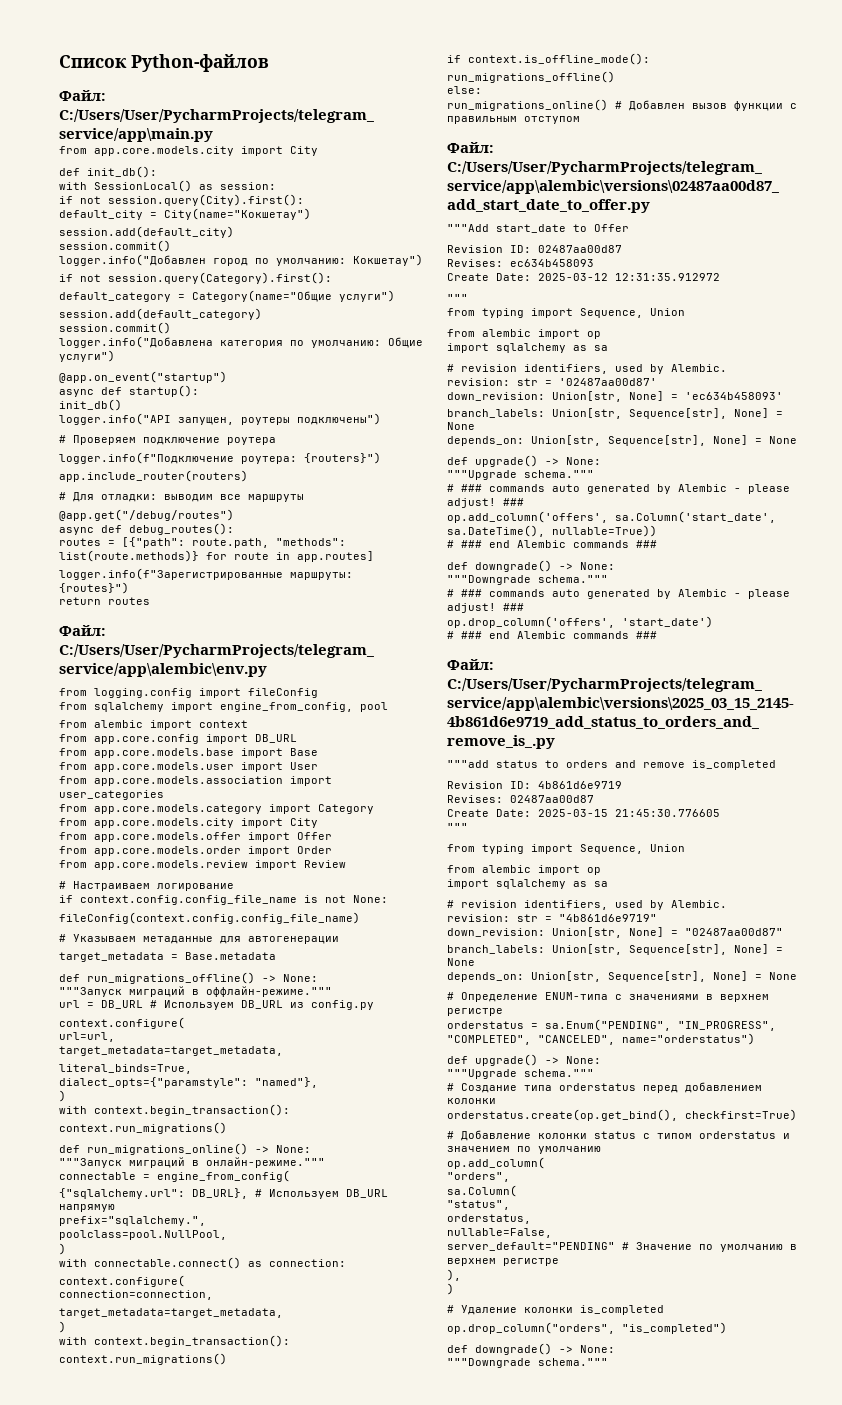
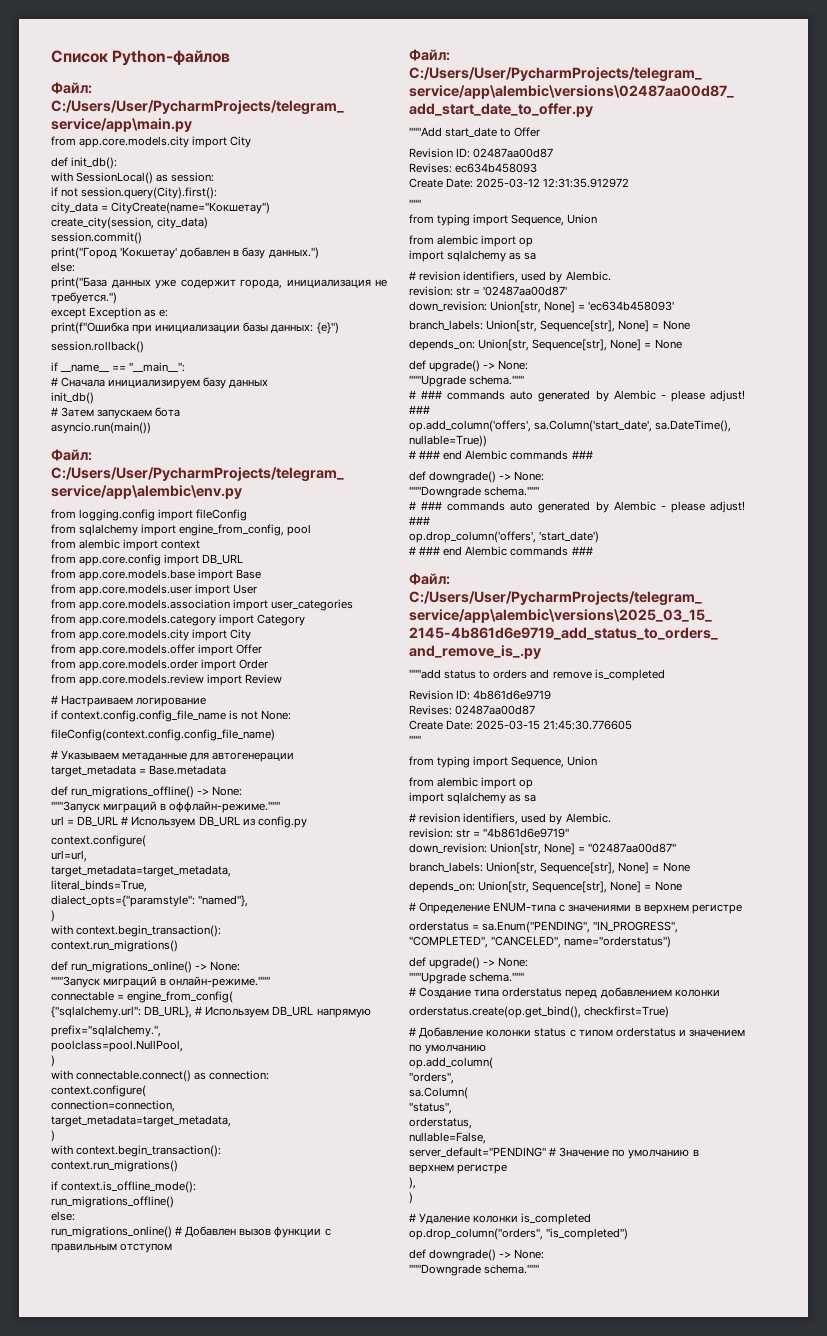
- default_city = City(name="Кокшетау")
- session.add(default_city)
+ city_data = CityCreate(name="Кокшетау")
+ create_city(session, city_data)
  session.commit()
- logger.info("Добавлен город по умолчанию: Кокшетау")
- if not session.query(Category).first():
- default_category = Category(name="Общие услуги")
- session.add(default_category)
- session.commit()
- logger.info("Добавлена категория по умолчанию: Общие услуги")
- @app.on_event("startup")
- async def startup():
+ print("Город 'Кокшетау' добавлен в базу данных.")
+ else:
+ print("База данных уже содержит города, инициализация не требуется.")
+ except Exception as e:
+ print(f"Ошибка при инициализации базы данных: {e}")
+ session.rollback()
+ if __name__ == "__main__":
+ # Сначала инициализируем базу данных
  init_db()
- logger.info("API запущен, роутеры подключены")
- # Проверяем подключение роутера
- logger.info(f"Подключение роутера: {routers}")
- app.include_router(routers)
- # Для отладки: выводим все маршруты
- @app.get("/debug/routes")
- async def debug_routes():
- routes = [{"path": route.path, "methods": list(route.methods)} for route in app.routes]
- logger.info(f"Зарегистрированные маршруты: {routes}")
- return routes
+ # Затем запускаем бота
+ asyncio.run(main())

